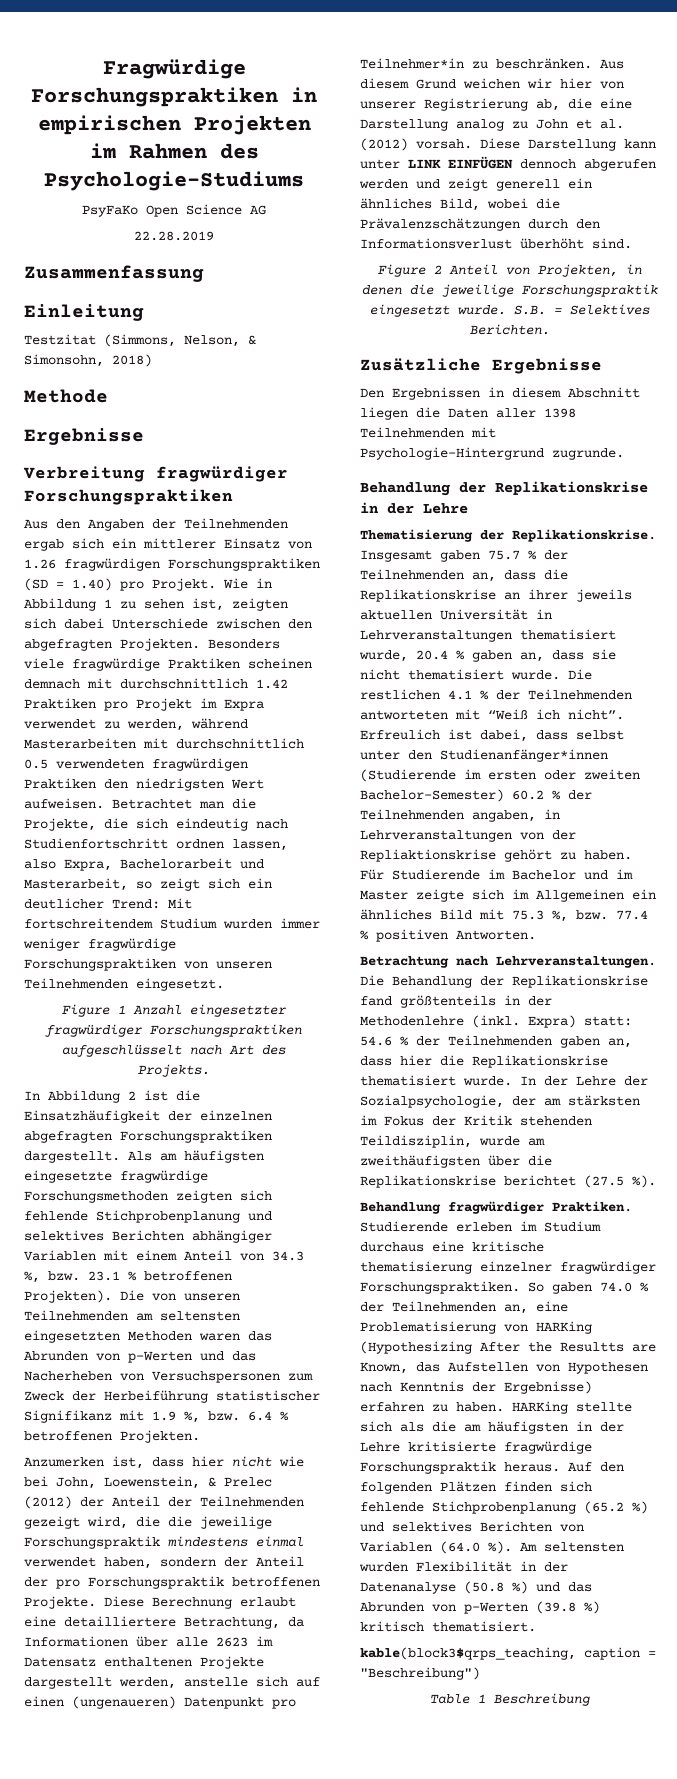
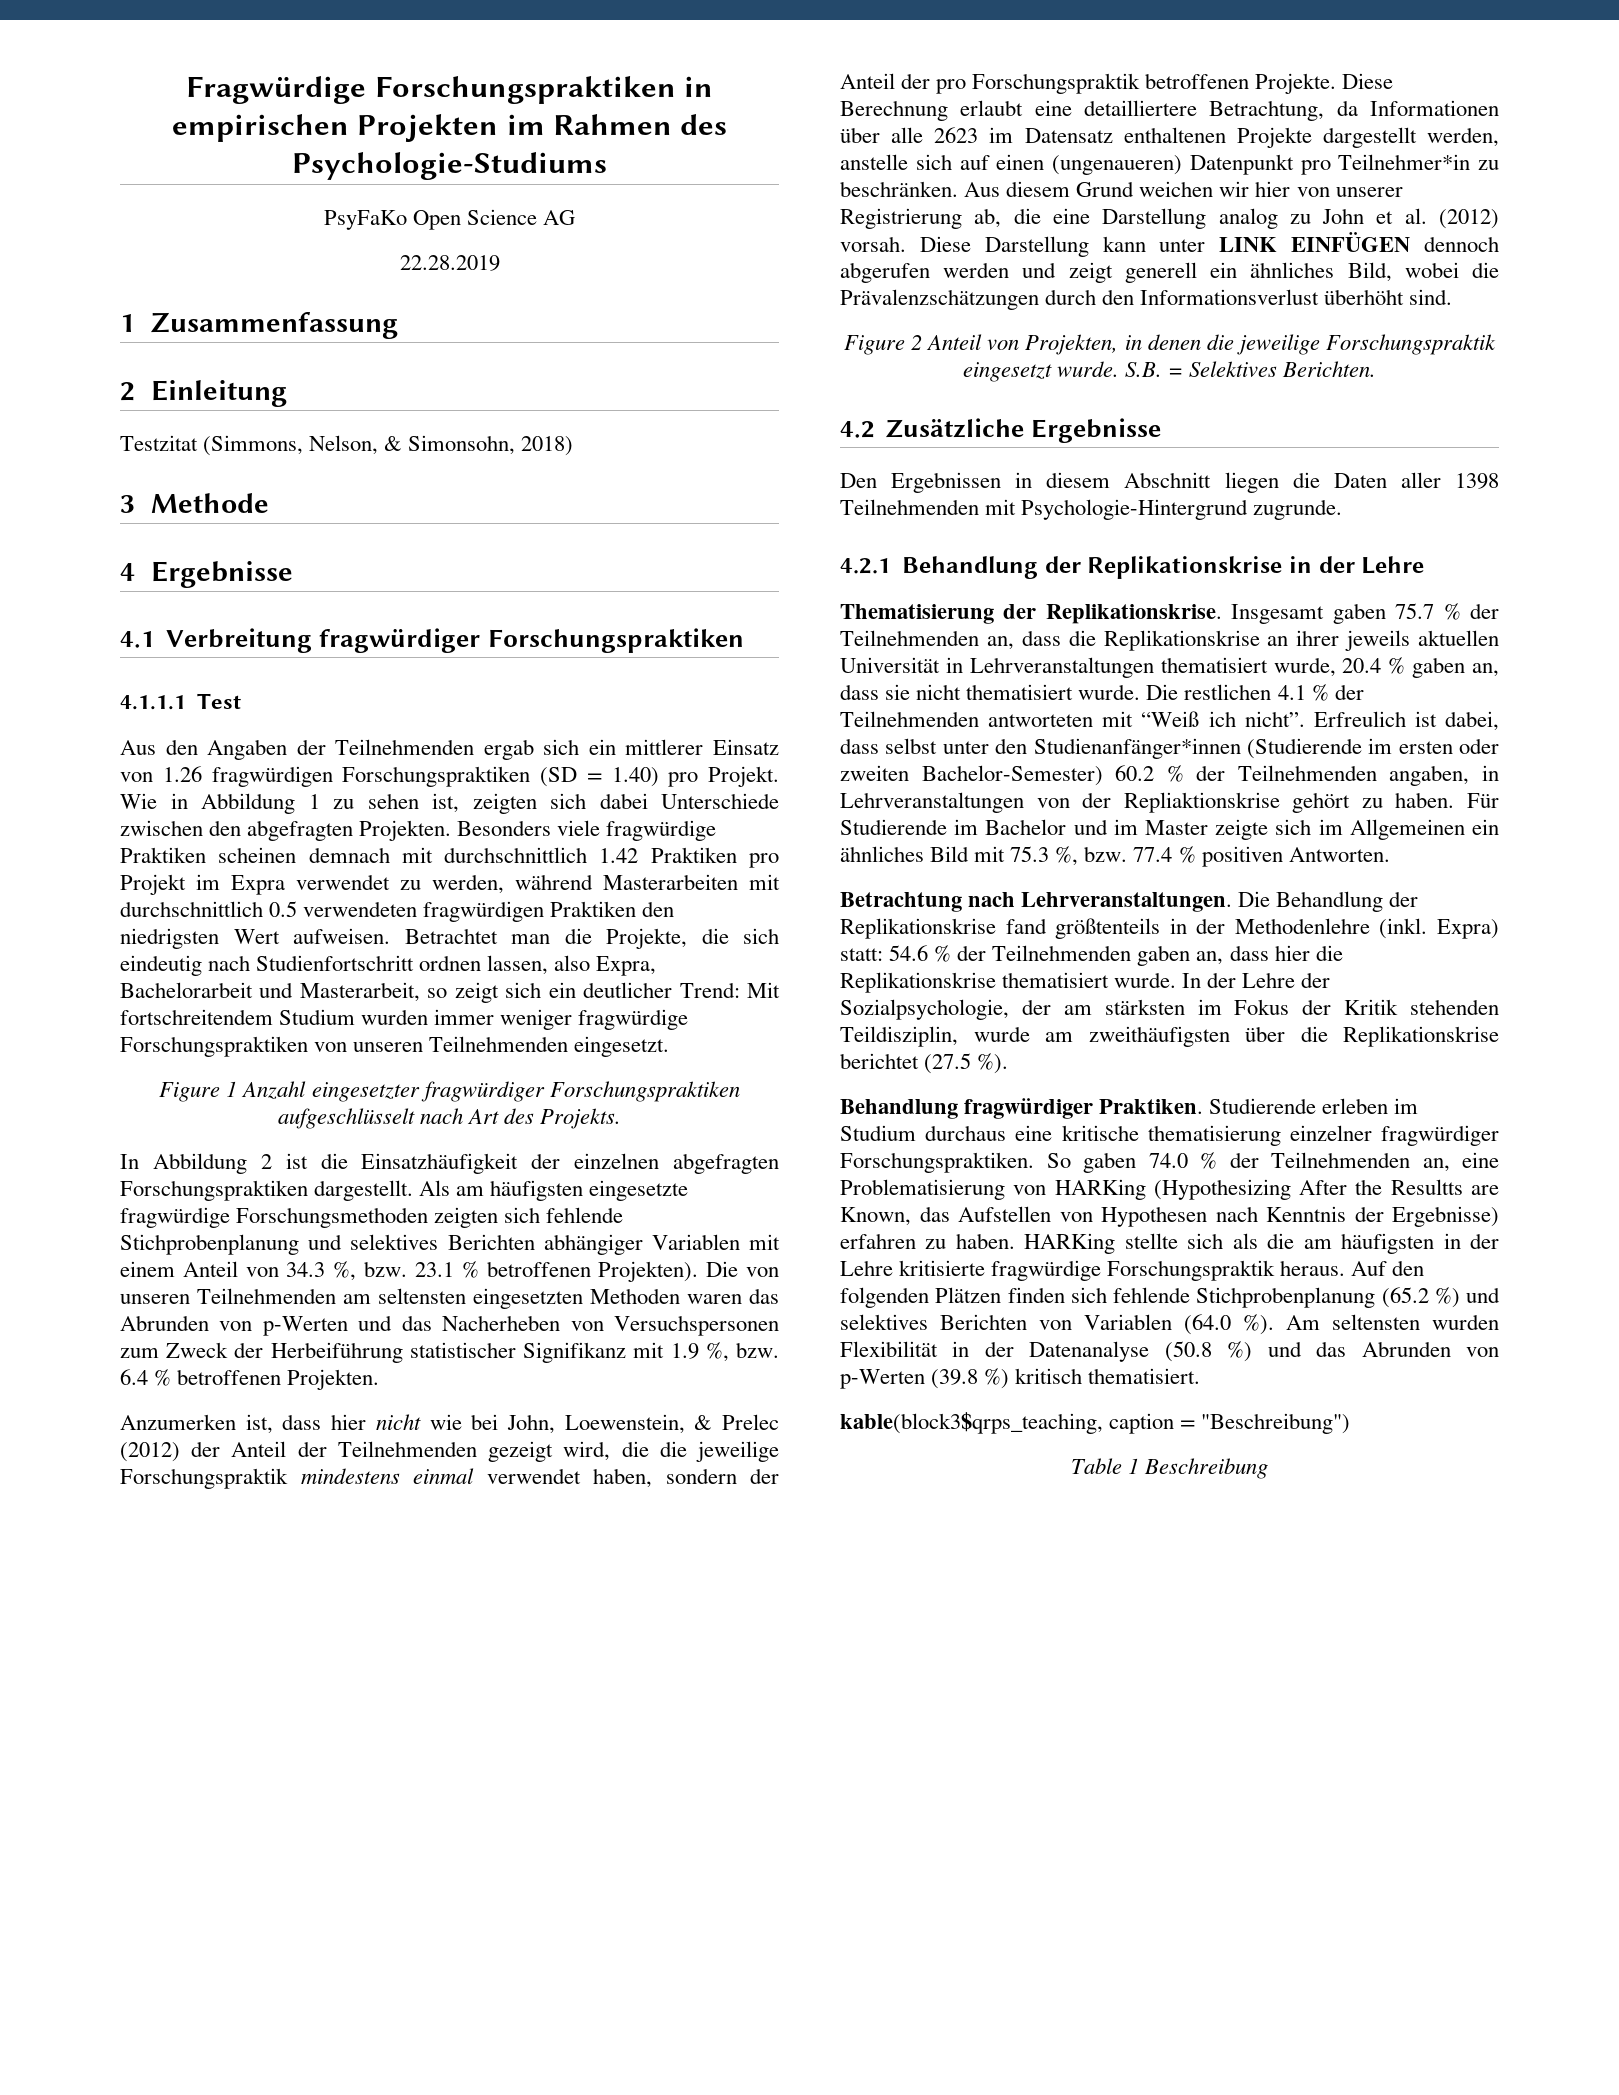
- Zusammenfassung
+ 1 Zusammenfassung
- Einleitung
+ 2 Einleitung
- Methode
- Ergebnisse
- Verbreitung fragwürdiger Forschungspraktiken
+ 3 Methode
+ 4 Ergebnisse
+ 4.1 Verbreitung fragwürdiger Forschungspraktiken
+ 4.1.1.1 Test
- Zusätzliche Ergebnisse
+ 4.2 Zusätzliche Ergebnisse
- Behandlung der Replikationskrise in der Lehre
+ 4.2.1 Behandlung der Replikationskrise in der Lehre

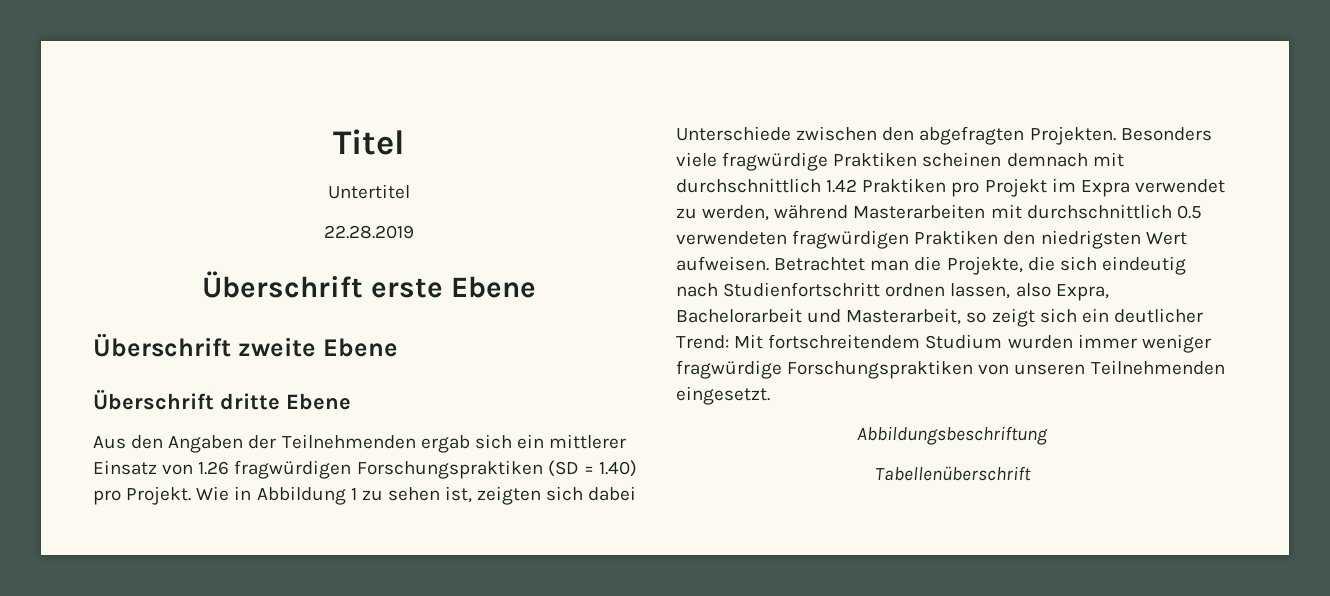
- Fragwürdige Forschungspraktiken in empirischen Projekten im Rahmen des Psychologie-Studiums
- PsyFaKo Open Science AG
+ Titel
+ Untertitel
  22.28.2019
- 1 Zusammenfassung
- 2 Einleitung
- Testzitat (Simmons, Nelson, & Simonsohn, 2018)
- 3 Methode
- 4 Ergebnisse
- 4.1 Verbreitung fragwürdiger Forschungspraktiken
- 4.1.1.1 Test
+ Überschrift erste Ebene
+ Überschrift zweite Ebene
+ Überschrift dritte Ebene
- Figure 1 Anzahl eingesetzter fragwürdiger Forschungspraktiken aufgeschlüsselt nach Art des Projekts.
- In Abbildung 2 ist die Einsatzhäufigkeit der einzelnen abgefragten Forschungspraktiken dargestellt. Als am häufigsten eingesetzte fragwürdige Forschungsmethoden zeigten sich fehlende Stichprobenplanung und selektives Berichten abhängiger Variablen mit einem Anteil von 34.3 %, bzw. 23.1 % betroffenen Projekten). Die von unseren Teilnehmenden am seltensten eingesetzten Methoden waren das Abrunden von p-Werten und das Nacherheben von Versuchspersonen zum Zweck der Herbeiführung statistischer Signifikanz mit 1.9 %, bzw. 6.4 % betroffenen Projekten.
- Anzumerken ist, dass hier nicht wie bei John, Loewenstein, & Prelec (2012) der Anteil der Teilnehmenden gezeigt wird, die die jeweilige Forschungspraktik mindestens einmal verwendet haben, sondern der Anteil der pro Forschungspraktik betroffenen Projekte. Diese Berechnung erlaubt eine detailliertere Betrachtung, da Informationen über alle 2623 im Datensatz enthaltenen Projekte dargestellt werden, anstelle sich auf einen (ungenaueren) Datenpunkt pro Teilnehmer*in zu beschränken. Aus diesem Grund weichen wir hier von unserer Registrierung ab, die eine Darstellung analog zu John et al. (2012) vorsah. Diese Darstellung kann unter LINK EINFÜGEN dennoch abgerufen werden und zeigt generell ein ähnliches Bild, wobei die Prävalenzschätzungen durch den Informationsverlust überhöht sind.
- Figure 2 Anteil von Projekten, in denen die jeweilige Forschungspraktik eingesetzt wurde. S.B. = Selektives Berichten.
- 4.2 Zusätzliche Ergebnisse
- Den Ergebnissen in diesem Abschnitt liegen die Daten aller 1398 Teilnehmenden mit Psychologie-Hintergrund zugrunde.
- 4.2.1 Behandlung der Replikationskrise in der Lehre
- Thematisierung der Replikationskrise. Insgesamt gaben 75.7 % der Teilnehmenden an, dass die Replikationskrise an ihrer jeweils aktuellen Universität in Lehrveranstaltungen thematisiert wurde, 20.4 % gaben an, dass sie nicht thematisiert wurde. Die restlichen 4.1 % der Teilnehmenden antworteten mit “Weiß ich nicht”. Erfreulich ist dabei, dass selbst unter den Studienanfänger*innen (Studierende im ersten oder zweiten Bachelor-Semester) 60.2 % der Teilnehmenden angaben, in Lehrveranstaltungen von der Repliaktionskrise gehört zu haben. Für Studierende im Bachelor und im Master zeigte sich im Allgemeinen ein ähnliches Bild mit 75.3 %, bzw. 77.4 % positiven Antworten.
- Betrachtung nach Lehrveranstaltungen. Die Behandlung der Replikationskrise fand größtenteils in der Methodenlehre (inkl. Expra) statt: 54.6 % der Teilnehmenden gaben an, dass hier die Replikationskrise thematisiert wurde. In der Lehre der Sozialpsychologie, der am stärksten im Fokus der Kritik stehenden Teildisziplin, wurde am zweithäufigsten über die Replikationskrise berichtet (27.5 %).
- Behandlung fragwürdiger Praktiken. Studierende erleben im Studium durchaus eine kritische thematisierung einzelner fragwürdiger Forschungspraktiken. So gaben 74.0 % der Teilnehmenden an, eine Problematisierung von HARKing (Hypothesizing After the Resultts are Known, das Aufstellen von Hypothesen nach Kenntnis der Ergebnisse) erfahren zu haben. HARKing stellte sich als die am häufigsten in der Lehre kritisierte fragwürdige Forschungspraktik heraus. Auf den folgenden Plätzen finden sich fehlende Stichprobenplanung (65.2 %) und selektives Berichten von Variablen (64.0 %). Am seltensten wurden Flexibilität in der Datenanalyse (50.8 %) und das Abrunden von p-Werten (39.8 %) kritisch thematisiert.
- kable(block3$qrps_teaching, caption = "Beschreibung")
- Table 1 Beschreibung
+ Abbildungsbeschriftung
+ Tabellenüberschrift

